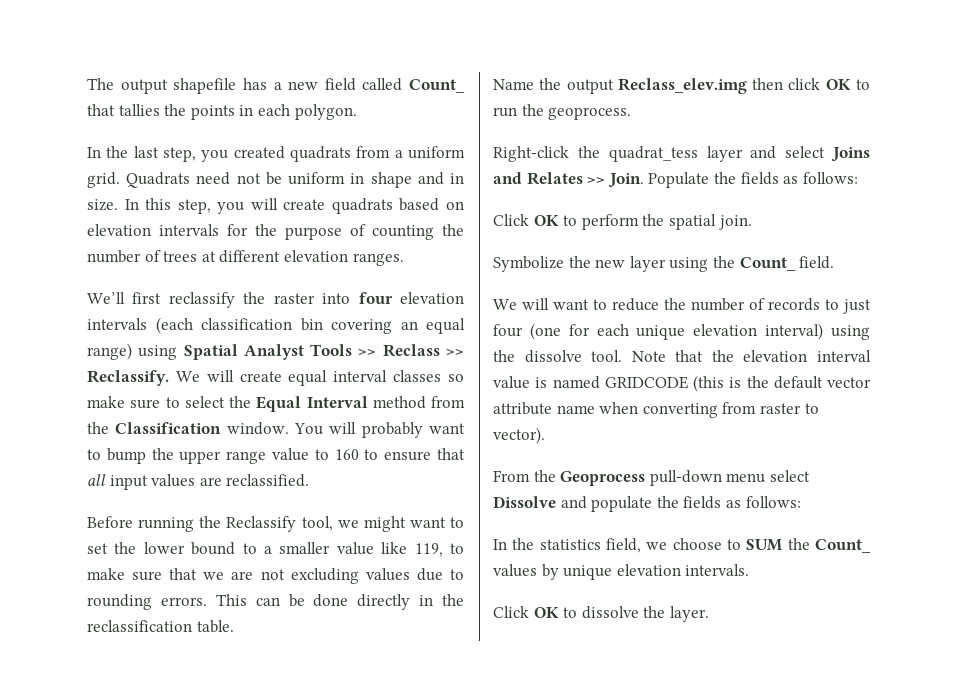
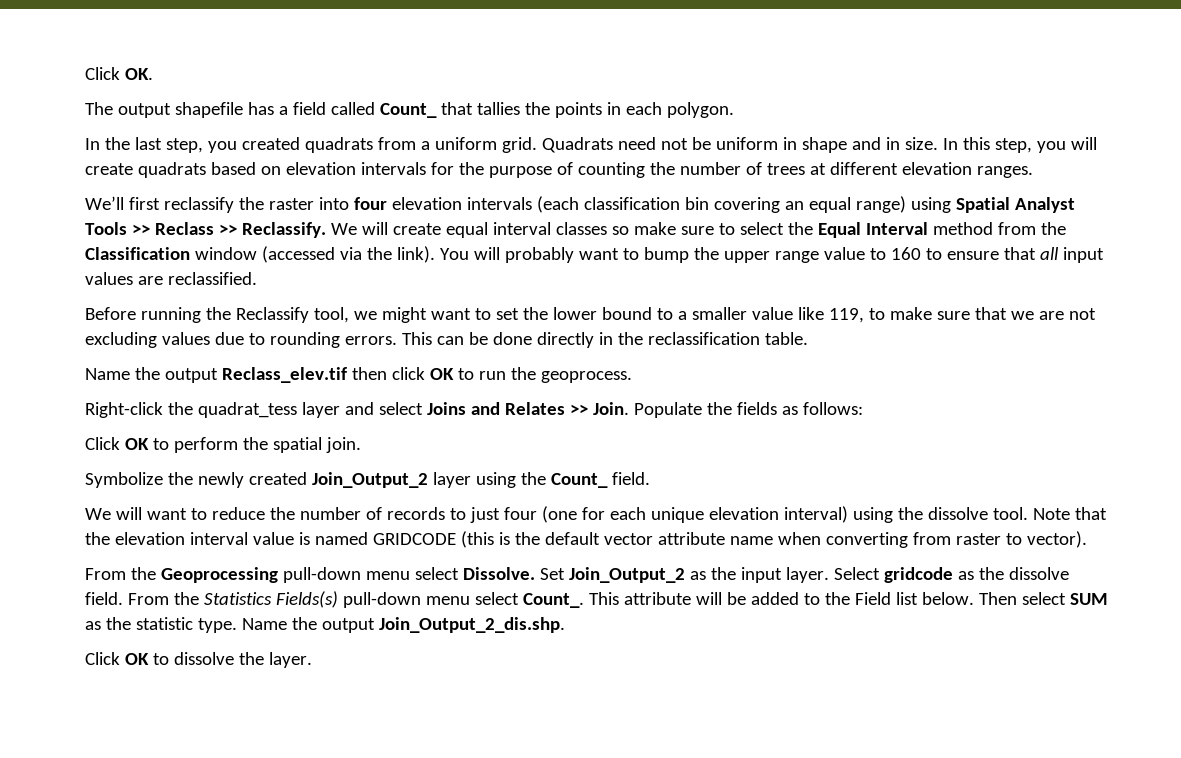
+ Click OK.
- The output shapefile has a new field called Count_ that tallies the points in each polygon.
+ The output shapefile has a field called Count_ that tallies the points in each polygon.
- We will create equal interval classes so make sure to select the Equal Interval method from the Classification window.
+ We will create equal interval classes so make sure to select the Equal Interval method from the Classification window (accessed via the link).
- Name the output Reclass_elev.img then click OK to run the geoprocess.
+ Name the output Reclass_elev.tif then click OK to run the geoprocess.
- Symbolize the new layer using the Count_ field.
+ Symbolize the newly created Join_Output_2 layer using the Count_ field.
- From the Geoprocess pull-down menu select Dissolve and populate the fields as follows:
- In the statistics field, we choose to SUM the Count_ values by unique elevation intervals.
+ From the Geoprocessing pull-down menu select Dissolve. Set Join_Output_2 as the input layer. Select gridcode as the dissolve field. From the Statistics Fields(s) pull-down menu select Count_. This attribute will be added to the Field list below. Then select SUM as the statistic type. Name the output Join_Output_2_dis.shp.

